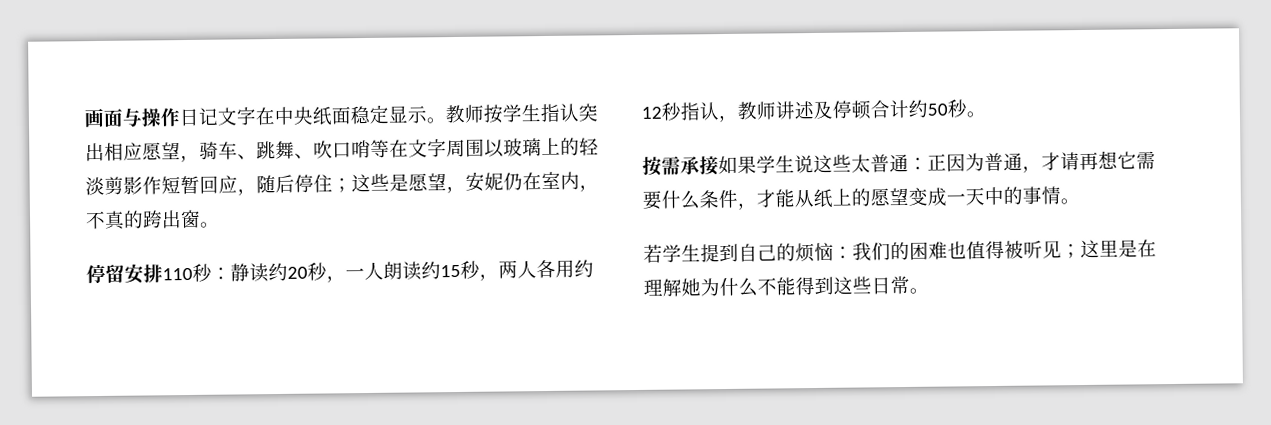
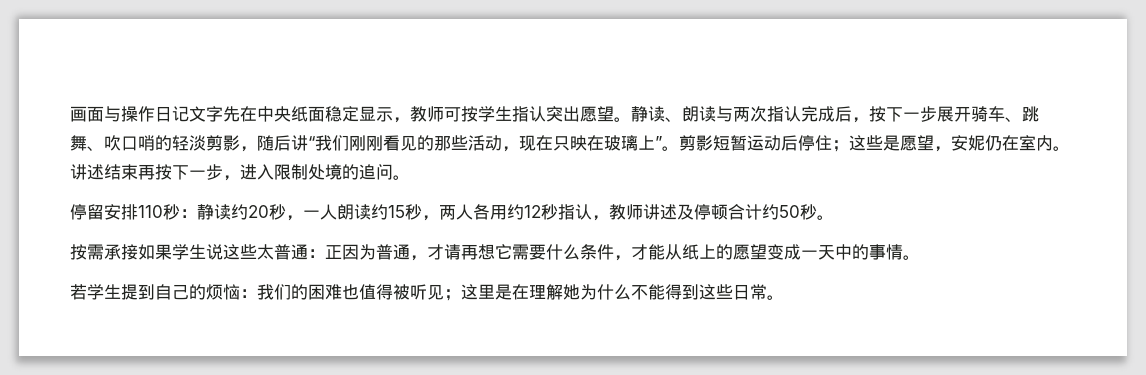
- 画面与操作日记文字在中央纸面稳定显示。教师按学生指认突出相应愿望，骑车、跳舞、吹口哨等在文字周围以玻璃上的轻淡剪影作短暂回应，随后停住；这些是愿望，安妮仍在室内，不真的跨出窗。
+ 画面与操作日记文字先在中央纸面稳定显示，教师可按学生指认突出愿望。静读、朗读与两次指认完成后，按下一步展开骑车、跳舞、吹口哨的轻淡剪影，随后讲“我们刚刚看见的那些活动，现在只映在玻璃上”。剪影短暂运动后停住；这些是愿望，安妮仍在室内。讲述结束再按下一步，进入限制处境的追问。

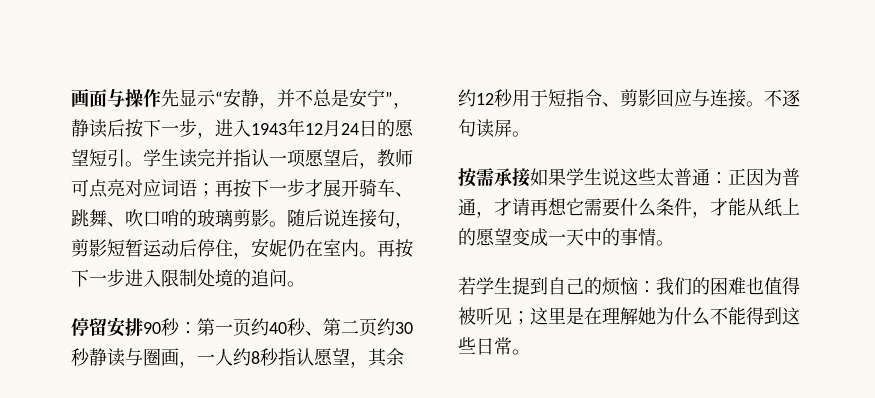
- 画面与操作日记文字先在中央纸面稳定显示，教师可按学生指认突出愿望。静读、朗读与两次指认完成后，按下一步展开骑车、跳舞、吹口哨的轻淡剪影，随后讲“我们刚刚看见的那些活动，现在只映在玻璃上”。剪影短暂运动后停住；这些是愿望，安妮仍在室内。
+ 画面与操作先显示“安静，并不总是安宁”，静读后按下一步，进入1943年12月24日的愿望短引。学生读完并指认一项愿望后，教师可点亮对应词语；再按下一步才展开骑车、跳舞、吹口哨的玻璃剪影。随后说连接句，剪影短暂运动后停住，安妮仍在室内。
- 讲述结束再按下一步，进入限制处境的追问。
+ 再按下一步进入限制处境的追问。
- 停留安排110秒：静读约20秒，一人朗读约15秒，两人各用约12秒指认，教师讲述及停顿合计约50秒。
+ 停留安排90秒：第一页约40秒、第二页约30秒静读与圈画，一人约8秒指认愿望，其余约12秒用于短指令、剪影回应与连接。不逐句读屏。

